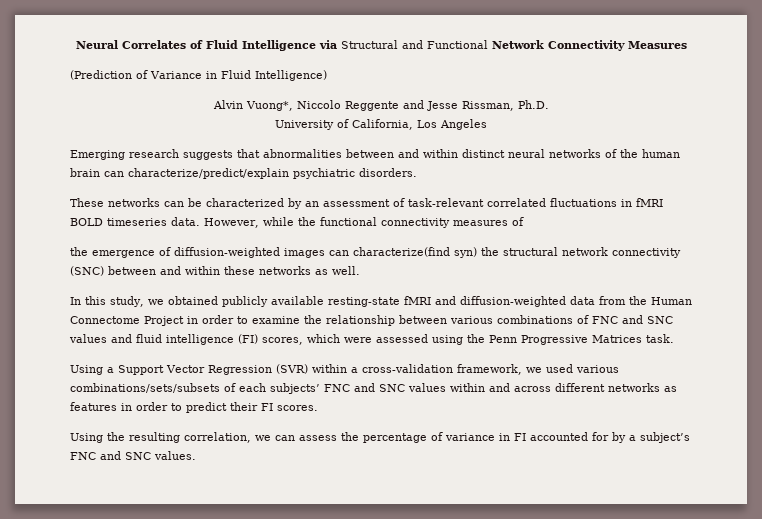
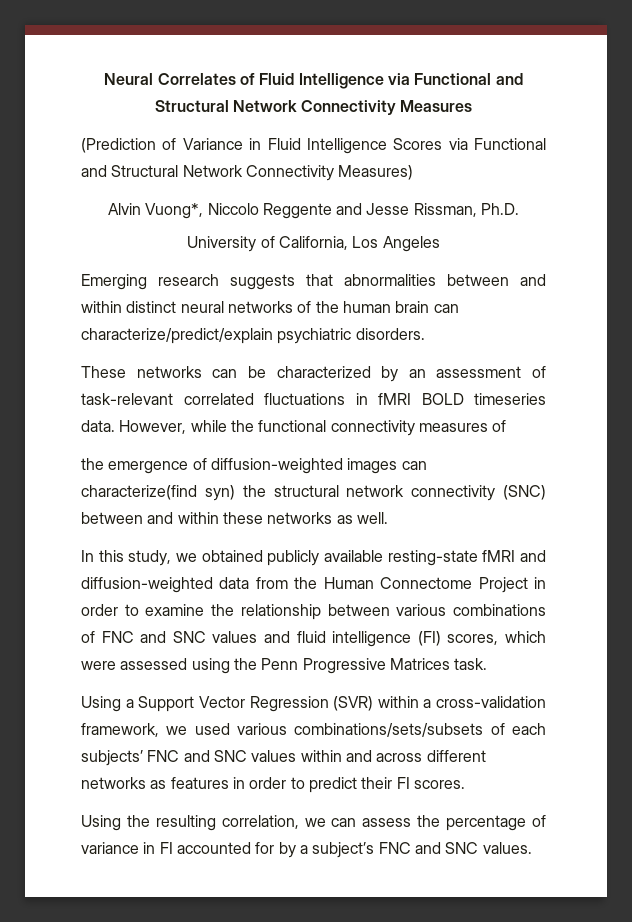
- Neural Correlates of Fluid Intelligence via Structural and Functional Network Connectivity Measures
+ Neural Correlates of Fluid Intelligence via Functional and Structural Network Connectivity Measures
- (Prediction of Variance in Fluid Intelligence)
+ (Prediction of Variance in Fluid Intelligence Scores via Functional and Structural Network Connectivity Measures)

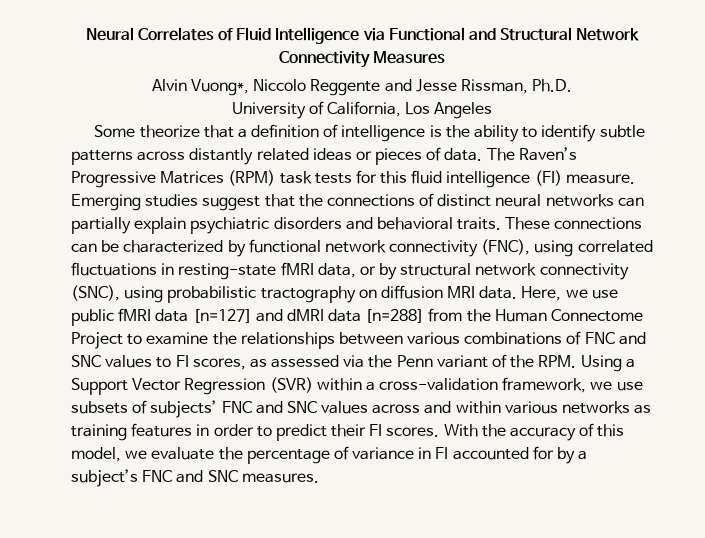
- (Prediction of Variance in Fluid Intelligence Scores via Functional and Structural Network Connectivity Measures)
- Emerging research suggests that abnormalities between and within distinct neural networks of the human brain can characterize/predict/explain psychiatric disorders.
- These networks can be characterized by an assessment of task-relevant correlated fluctuations in fMRI BOLD timeseries data. However, while the functional connectivity measures of
- the emergence of diffusion-weighted images can characterize(find syn) the structural network connectivity (SNC) between and within these networks as well.
- In this study, we obtained publicly available resting-state fMRI and diffusion-weighted data from the Human Connectome Project in order to examine the relationship between various combinations of FNC and SNC values and fluid intelligence (FI) scores, which were assessed using the Penn Progressive Matrices task.
- Using a Support Vector Regression (SVR) within a cross-validation framework, we used various combinations/sets/subsets of each subjects’ FNC and SNC values within and across different networks as features in order to predict their FI scores.
- Using the resulting correlation, we can assess the percentage of variance in FI accounted for by a subject’s FNC and SNC values.
+ Some theorize that a definition of intelligence is the ability to identify subtle patterns across distantly related ideas or pieces of data. The Raven’s Progressive Matrices (RPM) task tests for this fluid intelligence (FI) measure. Emerging studies suggest that the connections of distinct neural networks can partially explain psychiatric disorders and behavioral traits. These connections can be characterized by functional network connectivity (FNC), using correlated fluctuations in resting-state fMRI data, or by structural network connectivity (SNC), using probabilistic tractography on diffusion MRI data. Here, we use public fMRI data [n=127] and dMRI data [n=288] from the Human Connectome Project to examine the relationships between various combinations of FNC and SNC values to FI scores, as assessed via the Penn variant of the RPM. Using a Support Vector Regression (SVR) within a cross-validation framework, we use subsets of subjects’ FNC and SNC values across and within various networks as training features in order to predict their FI scores. With the accuracy of this model, we evaluate the percentage of variance in FI accounted for by a subject’s FNC and SNC measures.

